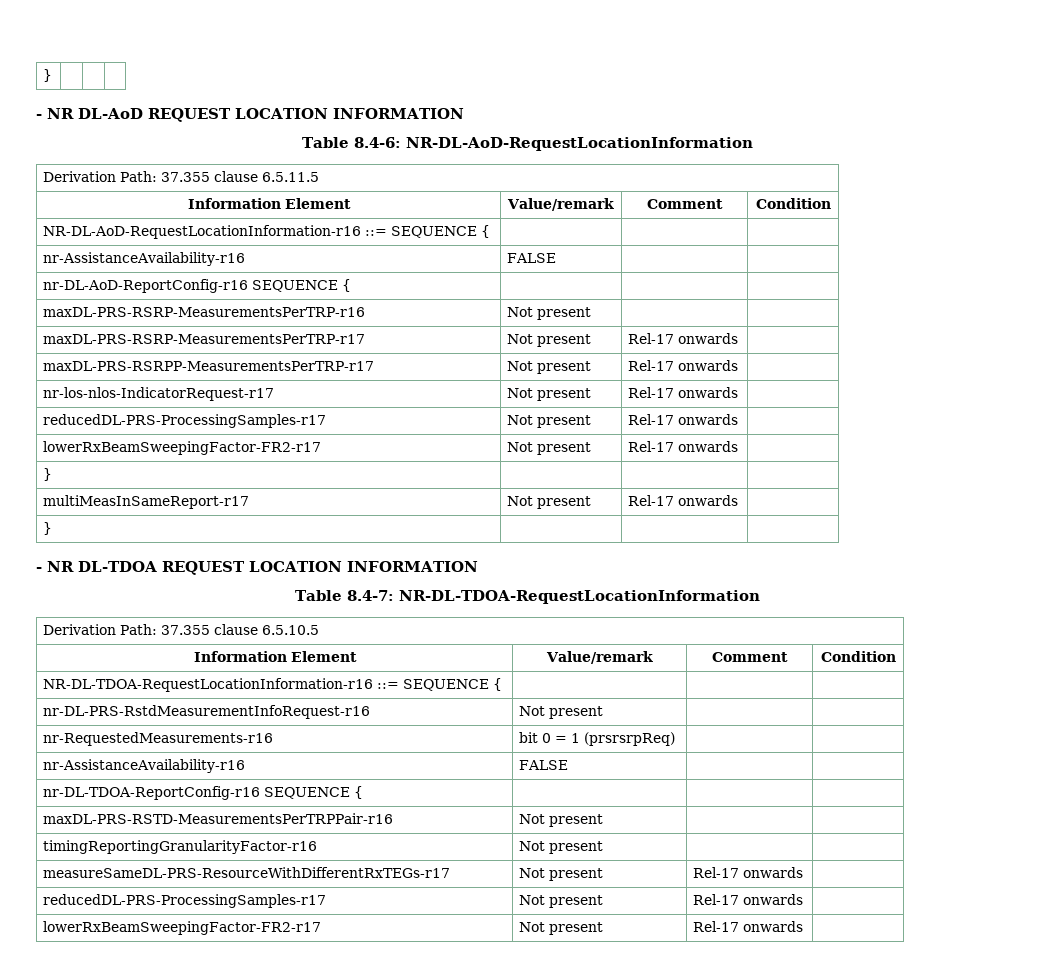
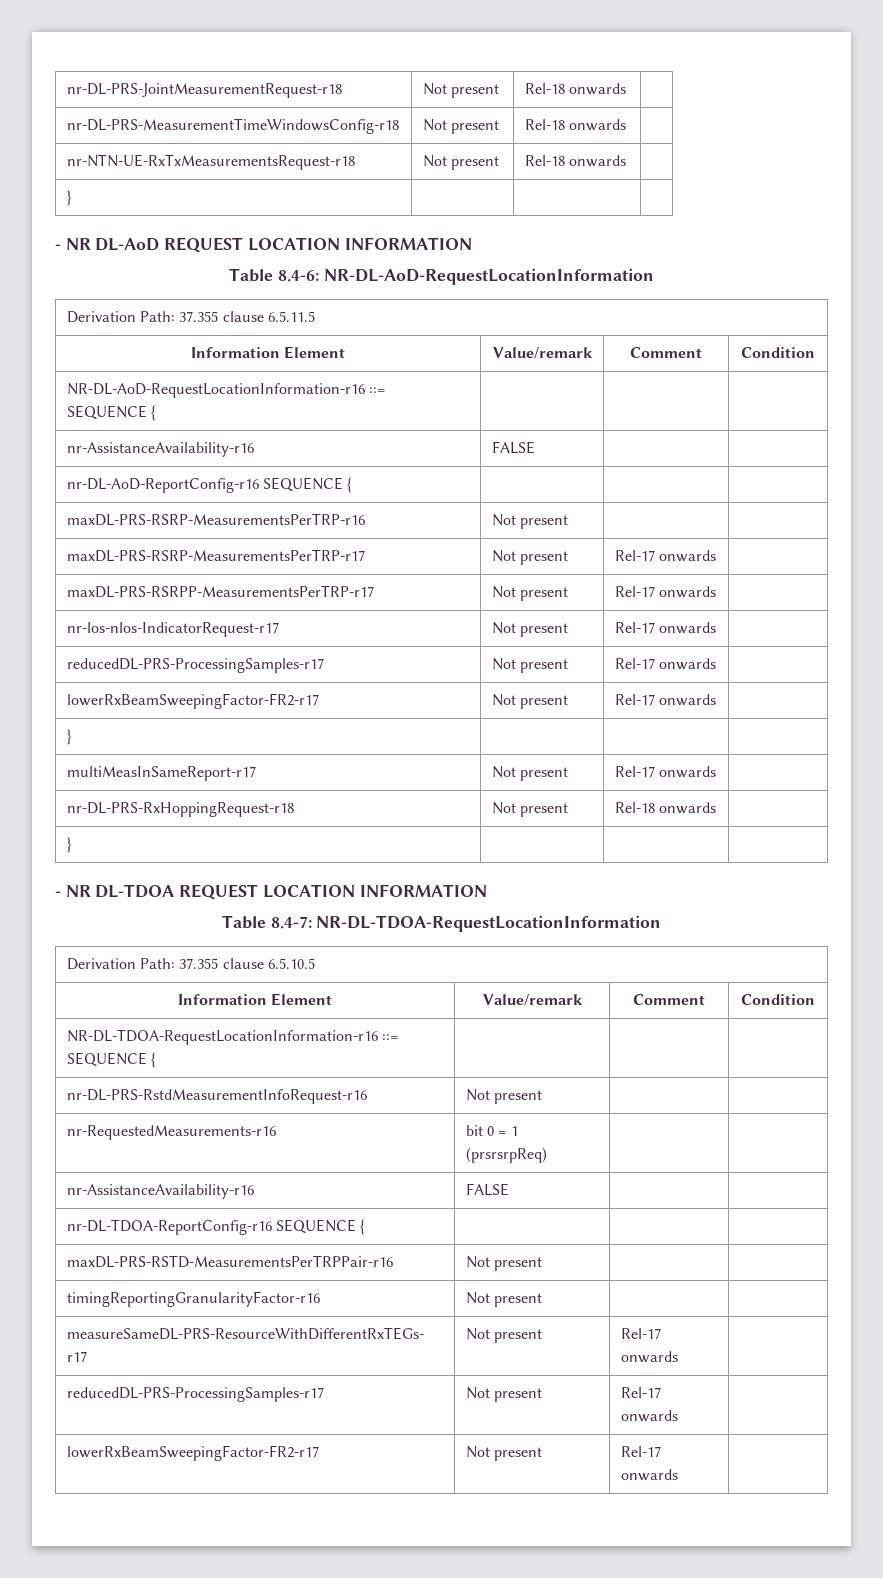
+ nr-DL-PRS-JointMeasurementRequest-r18 | Not present | Rel-18 onwards |
+ nr-DL-PRS-MeasurementTimeWindowsConfig-r18 | Not present | Rel-18 onwards |
+ nr-NTN-UE-RxTxMeasurementsRequest-r18 | Not present | Rel-18 onwards |
+ nr-DL-PRS-RxHoppingRequest-r18 | Not present | Rel-18 onwards |

